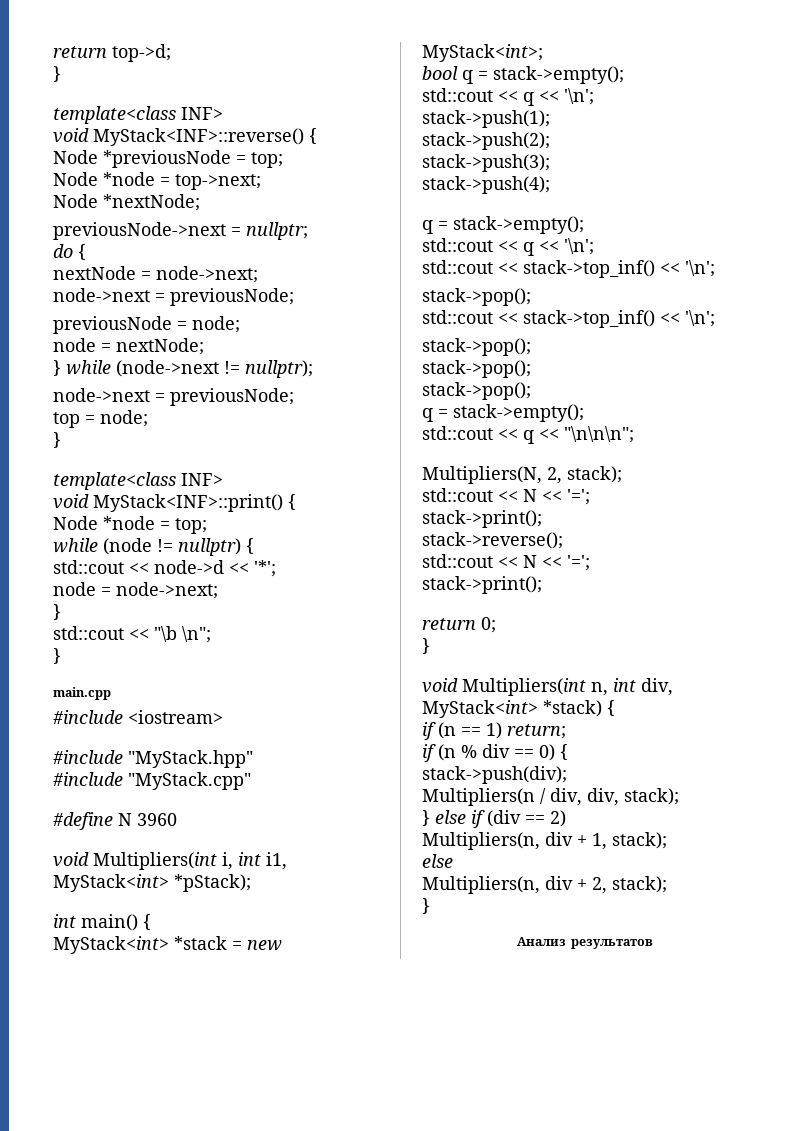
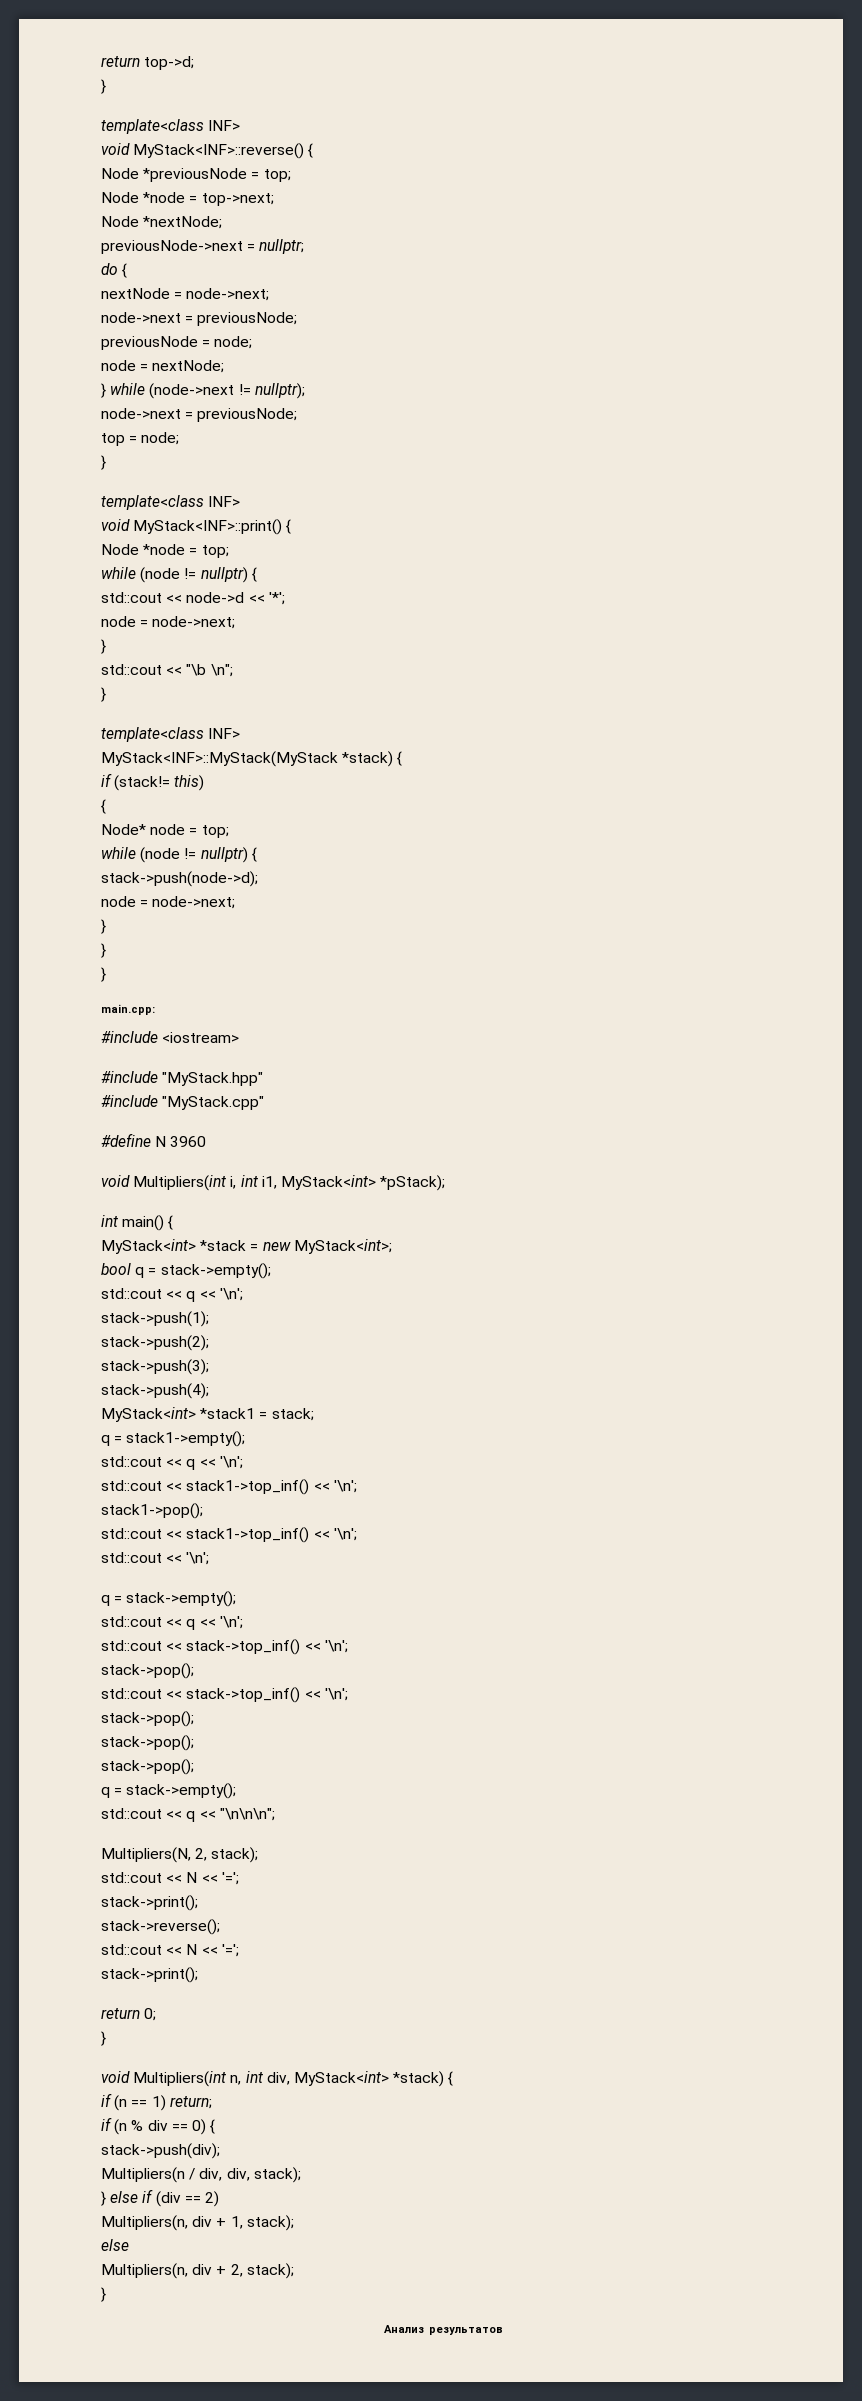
  std::cout << "\b \n";
  }
- main.cpp
+ template<class INF>
+ MyStack<INF>::MyStack(MyStack *stack) {
+ if (stack!= this)
+ {
+ Node* node = top;
+ while (node != nullptr) {
+ stack->push(node->d);
+ node = node->next;
+ }
+ }
+ }
+ main.cpp:
+ MyStack<int> *stack1 = stack;
+ q = stack1->empty();
+ std::cout << q << '\n';
+ std::cout << stack1->top_inf() << '\n';
+ stack1->pop();
+ std::cout << stack1->top_inf() << '\n';
+ std::cout << '\n';

